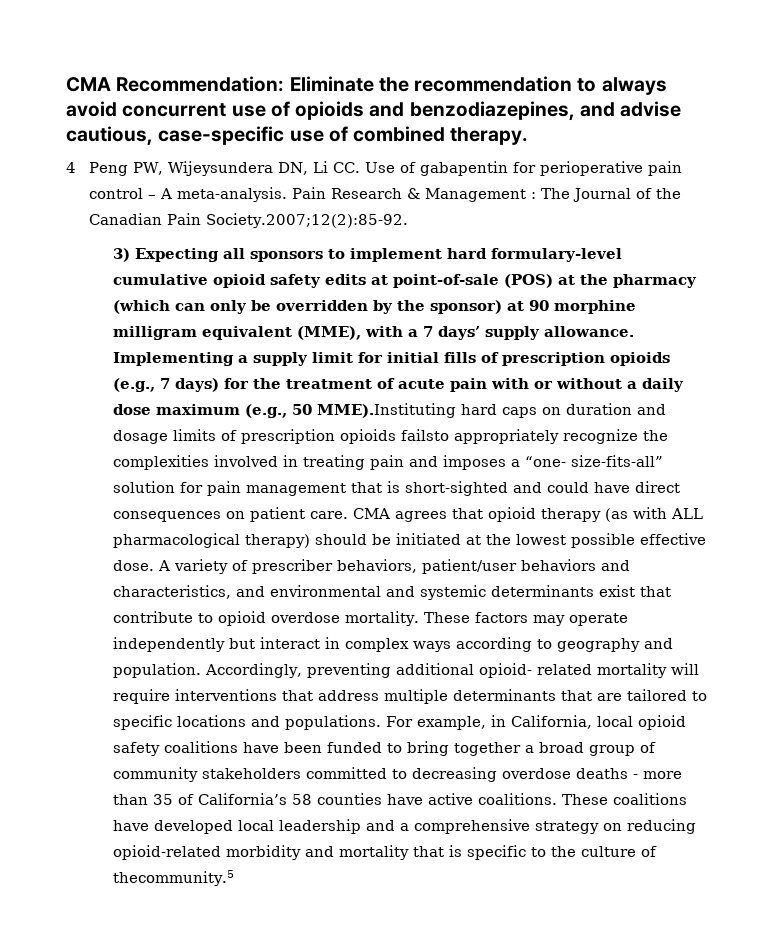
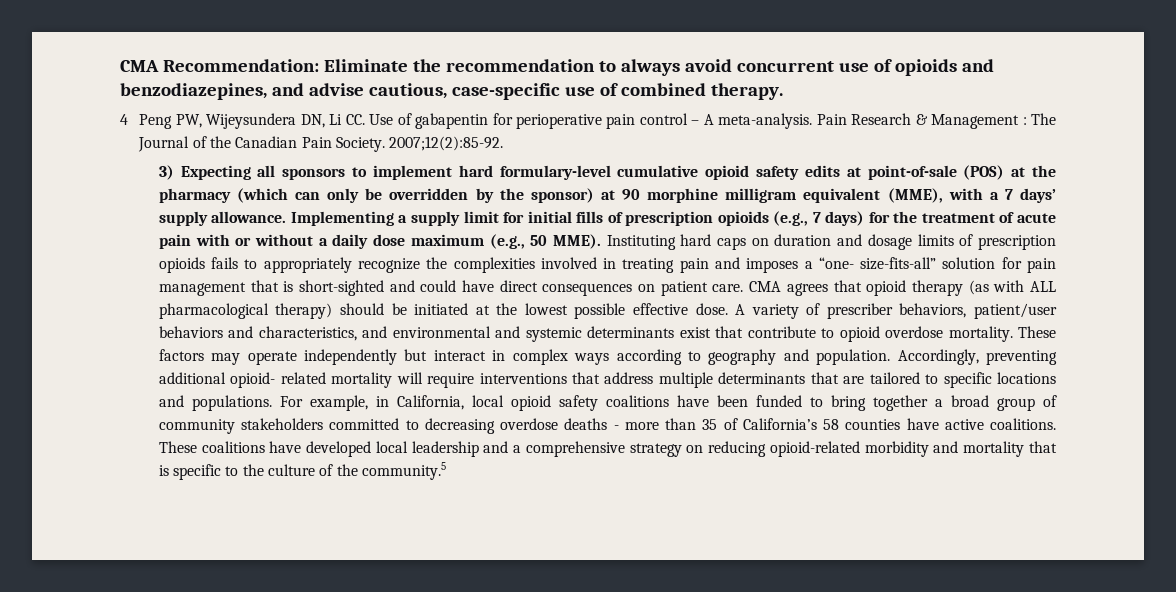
- Pain Research & Management : The Journal of the Canadian Pain Society.2007;12(2):85-92.
+ Pain Research & Management : The Journal of the Canadian Pain Society. 2007;12(2):85-92.
- Implementing a supply limit for initial fills of prescription opioids (e.g., 7 days) for the treatment of acute pain with or without a daily dose maximum (e.g., 50 MME).Instituting hard caps on duration and dosage limits of prescription opioids failsto appropriately recognize the complexities involved in treating pain and imposes a “one- size-fits-all” solution for pain management that is short-sighted and could have direct consequences on patient care.
+ Implementing a supply limit for initial fills of prescription opioids (e.g., 7 days) for the treatment of acute pain with or without a daily dose maximum (e.g., 50 MME). Instituting hard caps on duration and dosage limits of prescription opioids fails to appropriately recognize the complexities involved in treating pain and imposes a “one- size-fits-all” solution for pain management that is short-sighted and could have direct consequences on patient care.
- These coalitions have developed local leadership and a comprehensive strategy on reducing opioid-related morbidity and mortality that is specific to the culture of thecommunity.5
+ These coalitions have developed local leadership and a comprehensive strategy on reducing opioid-related morbidity and mortality that is specific to the culture of the community.5

